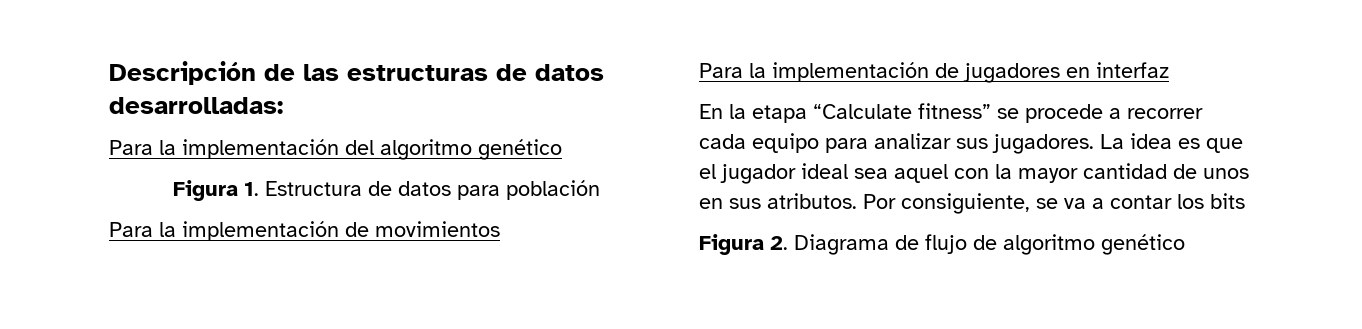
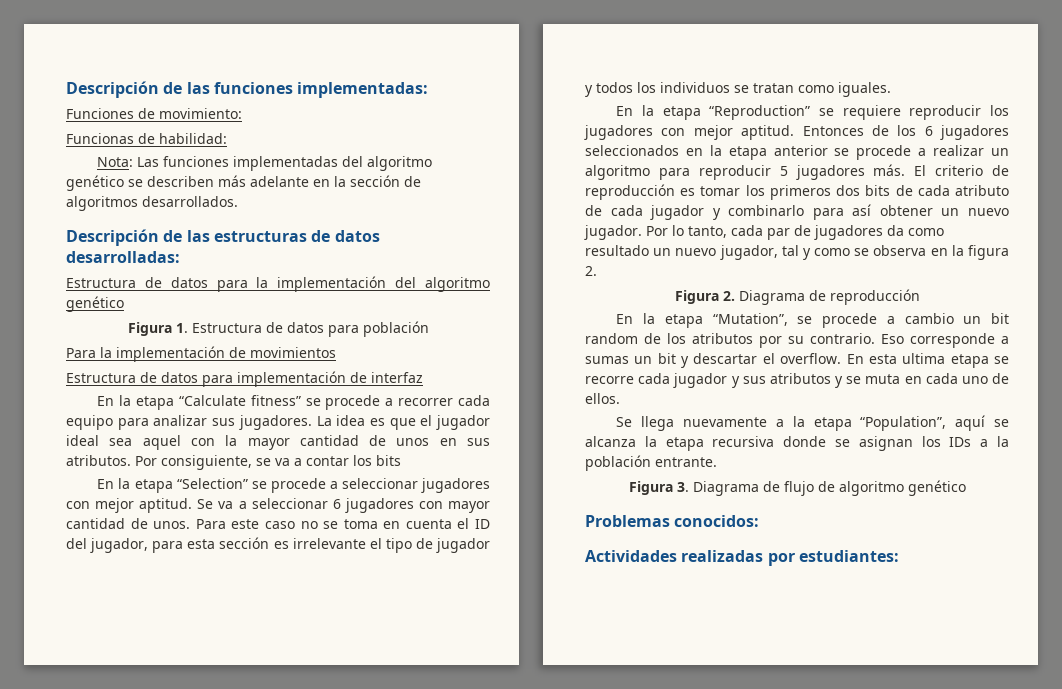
+ Descripción de las funciones implementadas:
+ Funciones de movimiento:
+ Funcionas de habilidad:
+ Nota: Las funciones implementadas del algoritmo genético se describen más adelante en la sección de algoritmos desarrollados.
- Para la implementación del algoritmo genético
+ Estructura de datos para la implementación del algoritmo genético
- Para la implementación de jugadores en interfaz
+ Estructura de datos para implementación de interfaz
- Figura 2. Diagrama de flujo de algoritmo genético
+ En la etapa “Selection” se procede a seleccionar jugadores con mejor aptitud. Se va a seleccionar 6 jugadores con mayor cantidad de unos. Para este caso no se toma en cuenta el ID del jugador, para esta sección es irrelevante el tipo de jugador y todos los individuos se tratan como iguales.
+ En la etapa “Reproduction” se requiere reproducir los jugadores con mejor aptitud. Entonces de los 6 jugadores seleccionados en la etapa anterior se procede a realizar un algoritmo para reproducir 5 jugadores más. El criterio de reproducción es tomar los primeros dos bits de cada atributo de cada jugador y combinarlo para así obtener un nuevo jugador. Por lo tanto, cada par de jugadores da como resultado un nuevo jugador, tal y como se observa en la figura 2.
+ Figura 2. Diagrama de reproducción
+ En la etapa “Mutation”, se procede a cambio un bit random de los atributos por su contrario. Eso corresponde a sumas un bit y descartar el overflow. En esta ultima etapa se recorre cada jugador y sus atributos y se muta en cada uno de ellos.
+ Se llega nuevamente a la etapa “Population”, aquí se alcanza la etapa recursiva donde se asignan los IDs a la población entrante.
+ Figura 3. Diagrama de flujo de algoritmo genético
+ Problemas conocidos:
+ Actividades realizadas por estudiantes:

